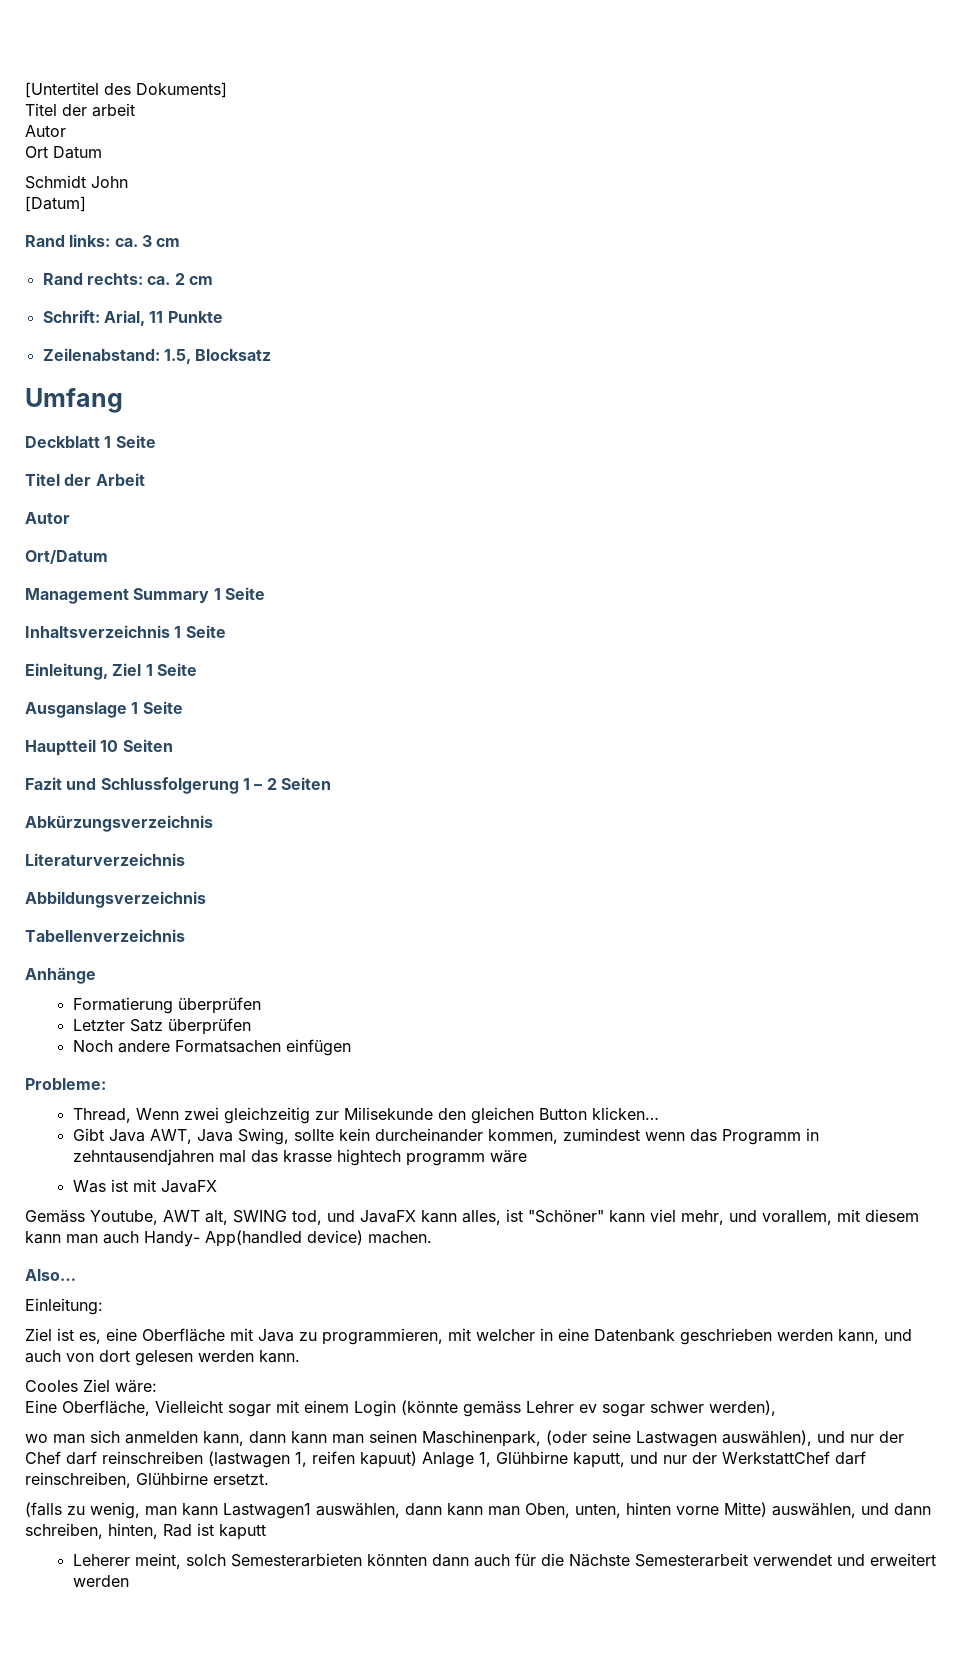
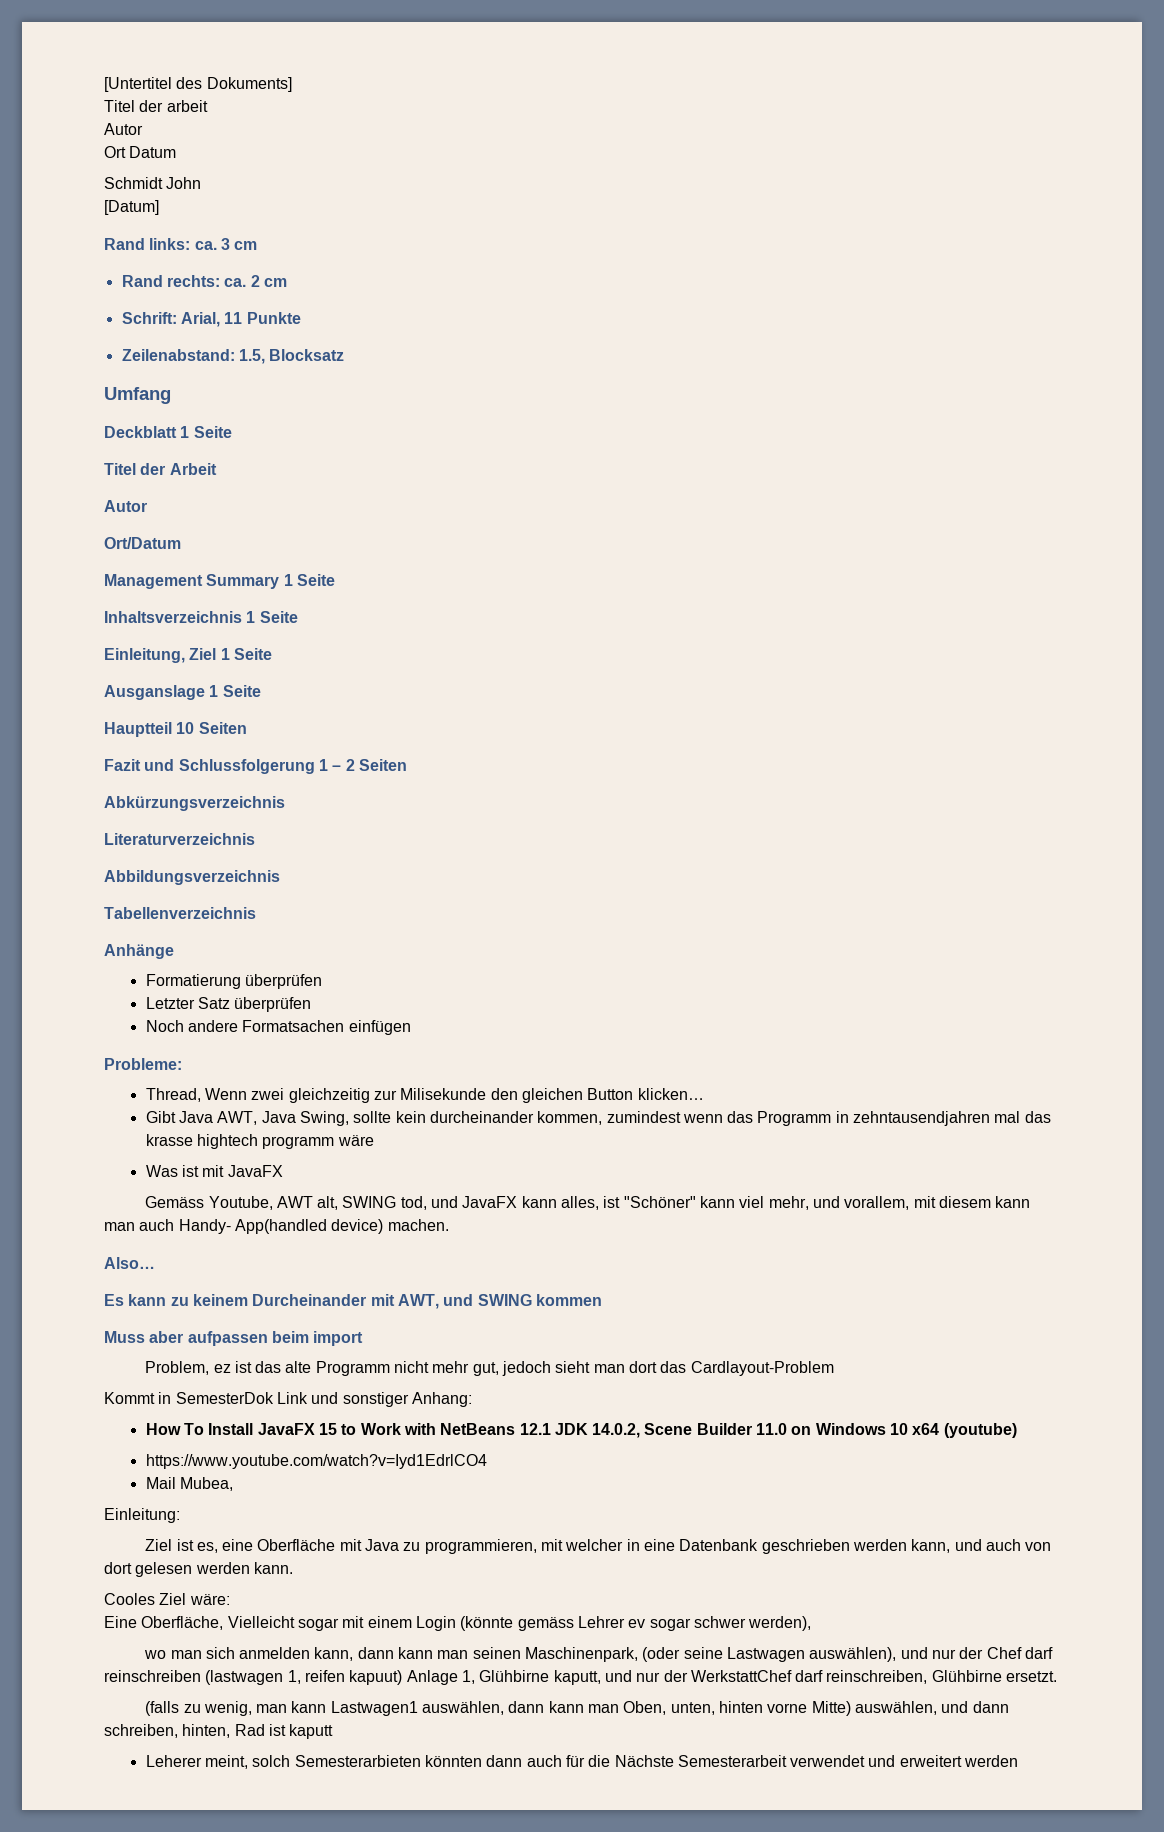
+ Es kann zu keinem Durcheinander mit AWT, und SWING kommen
+ Muss aber aufpassen beim import
+ Problem, ez ist das alte Programm nicht mehr gut, jedoch sieht man dort das Cardlayout-Problem
+ Kommt in SemesterDok Link und sonstiger Anhang:
+ How To Install JavaFX 15 to Work with NetBeans 12.1 JDK 14.0.2, Scene Builder 11.0 on Windows 10 x64 (youtube)
+ https://www.youtube.com/watch?v=Iyd1EdrlCO4
+ Mail Mubea,

